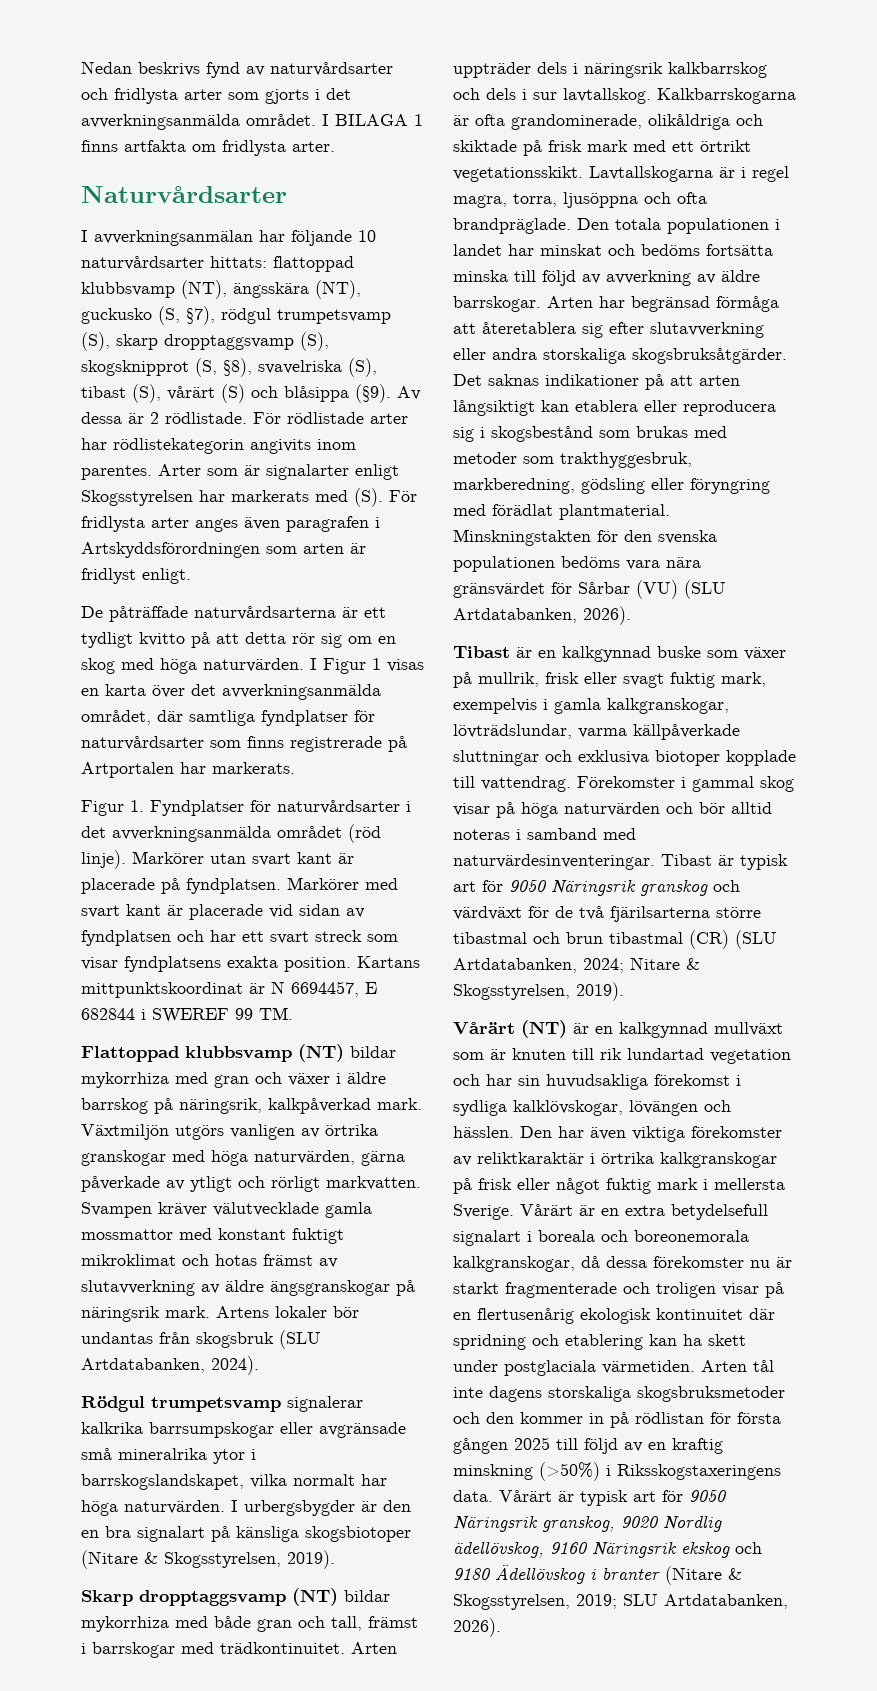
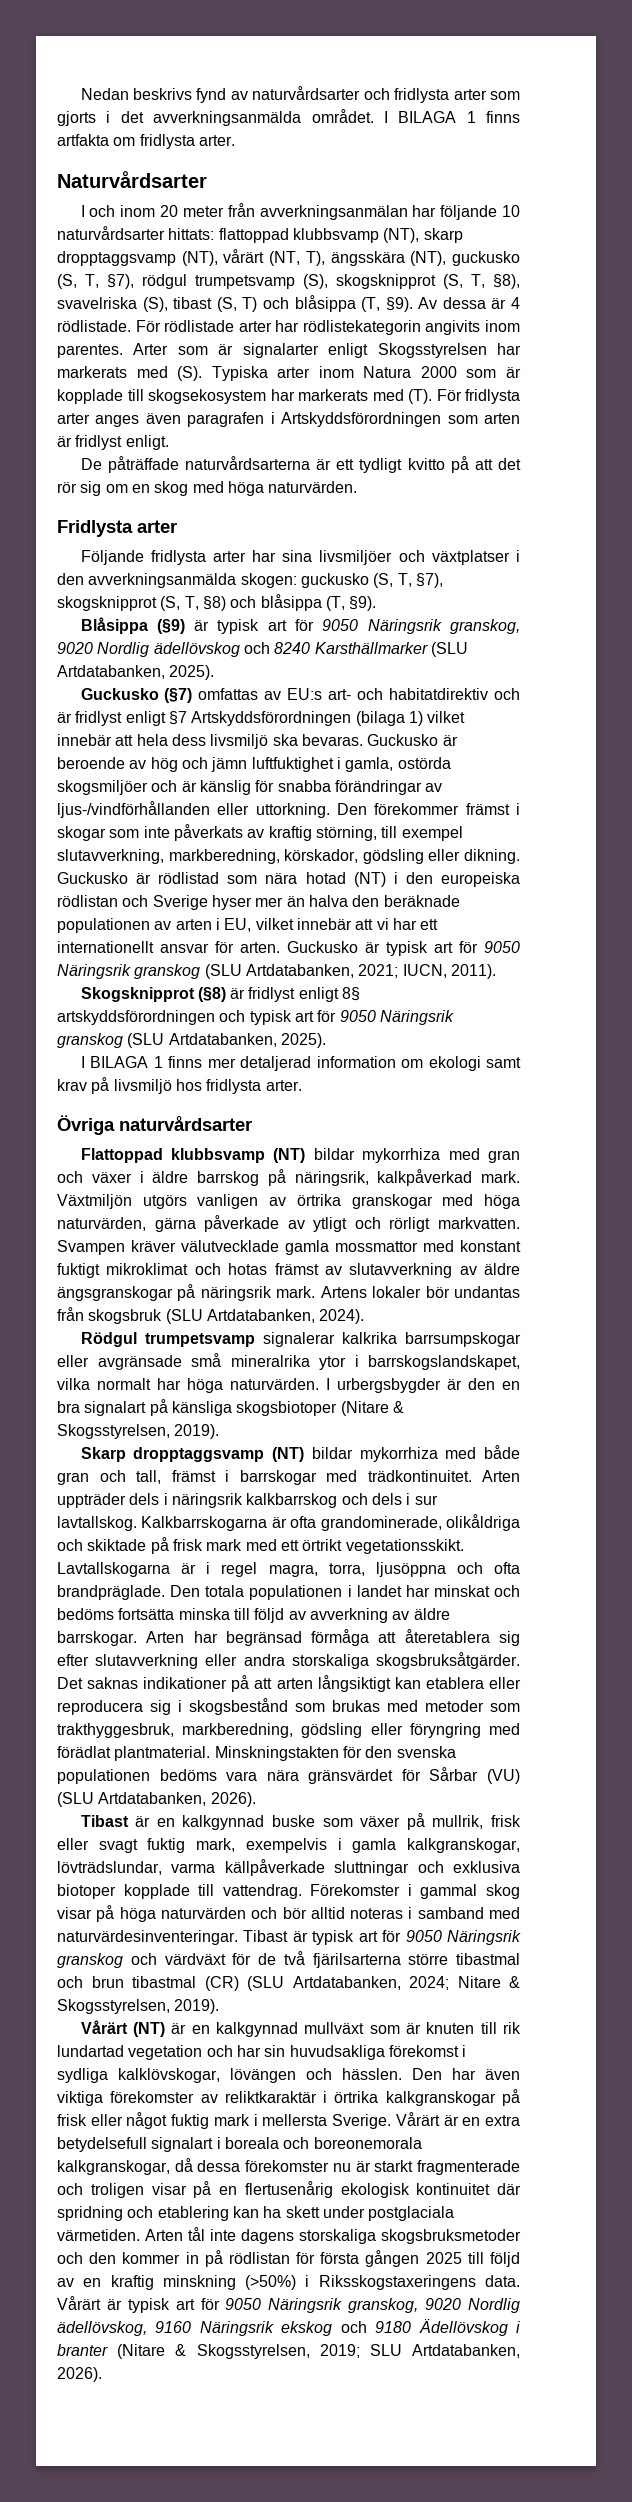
- I avverkningsanmälan har följande 10 naturvårdsarter hittats: flattoppad klubbsvamp (NT), ängsskära (NT), guckusko (S, §7), rödgul trumpetsvamp (S), skarp dropptaggsvamp (S), skogsknipprot (S, §8), svavelriska (S), tibast (S), vårärt (S) och blåsippa (§9).
+ I och inom 20 meter från avverkningsanmälan har följande 10 naturvårdsarter hittats: flattoppad klubbsvamp (NT), skarp dropptaggsvamp (NT), vårärt (NT, T), ängsskära (NT), guckusko (S, T, §7), rödgul trumpetsvamp (S), skogsknipprot (S, T, §8), svavelriska (S), tibast (S, T) och blåsippa (T, §9).
- Av dessa är 2 rödlistade.
+ Av dessa är 4 rödlistade.
- Arter som är signalarter enligt Skogsstyrelsen har markerats med (S). För fridlysta arter anges även paragrafen i Artskyddsförordningen som arten är fridlyst enligt.
+ Arter som är signalarter enligt Skogsstyrelsen har markerats med (S). Typiska arter inom Natura 2000 som är kopplade till skogsekosystem har markerats med (T). För fridlysta arter anges även paragrafen i Artskyddsförordningen som arten är fridlyst enligt.
- De påträffade naturvårdsarterna är ett tydligt kvitto på att detta rör sig om en skog med höga naturvärden. I Figur 1 visas en karta över det avverkningsanmälda området, där samtliga fyndplatser för naturvårdsarter som finns registrerade på Artportalen har markerats.
- Figur 1. Fyndplatser för naturvårdsarter i det avverkningsanmälda området (röd linje). Markörer utan svart kant är placerade på fyndplatsen. Markörer med svart kant är placerade vid sidan av fyndplatsen och har ett svart streck som visar fyndplatsens exakta position. Kartans mittpunktskoordinat är N 6694457, E 682844 i SWEREF 99 TM.
+ De påträffade naturvårdsarterna är ett tydligt kvitto på att det rör sig om en skog med höga naturvärden.
+ Fridlysta arter
+ Följande fridlysta arter har sina livsmiljöer och växtplatser i den avverkningsanmälda skogen: guckusko (S, T, §7), skogsknipprot (S, T, §8) och blåsippa (T, §9).
+ Blåsippa (§9) är typisk art för 9050 Näringsrik granskog, 9020 Nordlig ädellövskog och 8240 Karsthällmarker (SLU Artdatabanken, 2025).
+ Guckusko (§7) omfattas av EU:s art- och habitatdirektiv och är fridlyst enligt §7 Artskyddsförordningen (bilaga 1) vilket innebär att hela dess livsmiljö ska bevaras. Guckusko är beroende av hög och jämn luftfuktighet i gamla, ostörda skogsmiljöer och är känslig för snabba förändringar av ljus-/vindförhållanden eller uttorkning. Den förekommer främst i skogar som inte påverkats av kraftig störning, till exempel slutavverkning, markberedning, körskador, gödsling eller dikning. Guckusko är rödlistad som nära hotad (NT) i den europeiska rödlistan och Sverige hyser mer än halva den beräknade populationen av arten i EU, vilket innebär att vi har ett internationellt ansvar för arten. Guckusko är typisk art för 9050 Näringsrik granskog (SLU Artdatabanken, 2021; IUCN, 2011).
+ Skogsknipprot (§8) är fridlyst enligt 8§ artskyddsförordningen och typisk art för 9050 Näringsrik granskog (SLU Artdatabanken, 2025).
+ I BILAGA 1 finns mer detaljerad information om ekologi samt krav på livsmiljö hos fridlysta arter.
+ Övriga naturvårdsarter

